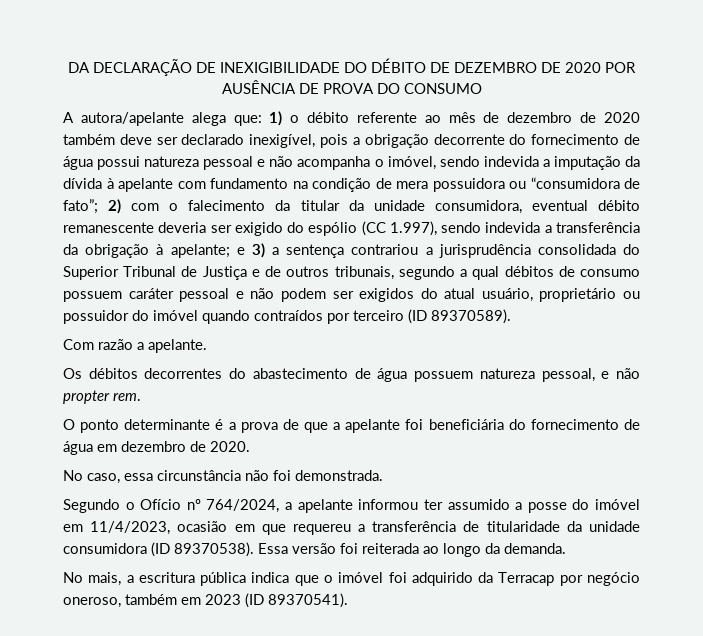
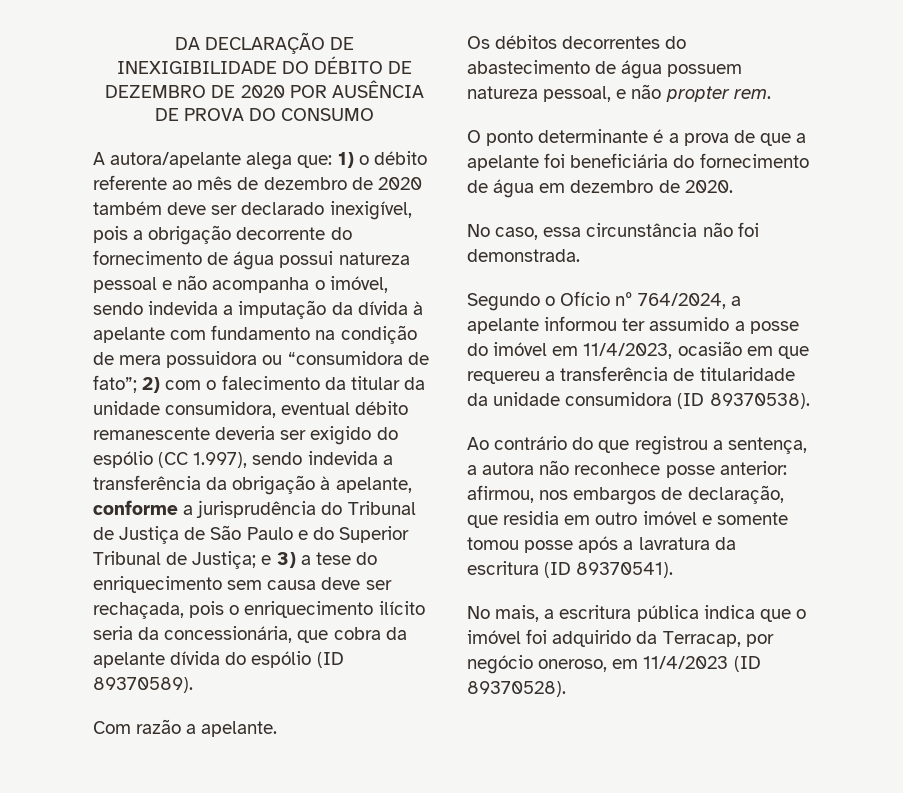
- 2) com o falecimento da titular da unidade consumidora, eventual débito remanescente deveria ser exigido do espólio (CC 1.997), sendo indevida a transferência da obrigação à apelante; e 3) a sentença contrariou a jurisprudência consolidada do Superior Tribunal de Justiça e de outros tribunais, segundo a qual débitos de consumo possuem caráter pessoal e não podem ser exigidos do atual usuário, proprietário ou possuidor do imóvel quando contraídos por terceiro (ID 89370589).
+ 2) com o falecimento da titular da unidade consumidora, eventual débito remanescente deveria ser exigido do espólio (CC 1.997), sendo indevida a transferência da obrigação à apelante, conforme a jurisprudência do Tribunal de Justiça de São Paulo e do Superior Tribunal de Justiça; e 3) a tese do enriquecimento sem causa deve ser rechaçada, pois o enriquecimento ilícito seria da concessionária, que cobra da apelante dívida do espólio (ID 89370589).
- Segundo o Ofício nº 764/2024, a apelante informou ter assumido a posse do imóvel em 11/4/2023, ocasião em que requereu a transferência de titularidade da unidade consumidora (ID 89370538). Essa versão foi reiterada ao longo da demanda.
+ Segundo o Ofício nº 764/2024, a apelante informou ter assumido a posse do imóvel em 11/4/2023, ocasião em que requereu a transferência de titularidade da unidade consumidora (ID 89370538).
+ Ao contrário do que registrou a sentença, a autora não reconhece posse anterior: afirmou, nos embargos de declaração, que residia em outro imóvel e somente tomou posse após a lavratura da escritura (ID 89370541).
- No mais, a escritura pública indica que o imóvel foi adquirido da Terracap por negócio oneroso, também em 2023 (ID 89370541).
+ No mais, a escritura pública indica que o imóvel foi adquirido da Terracap, por negócio oneroso, em 11/4/2023 (ID 89370528).

